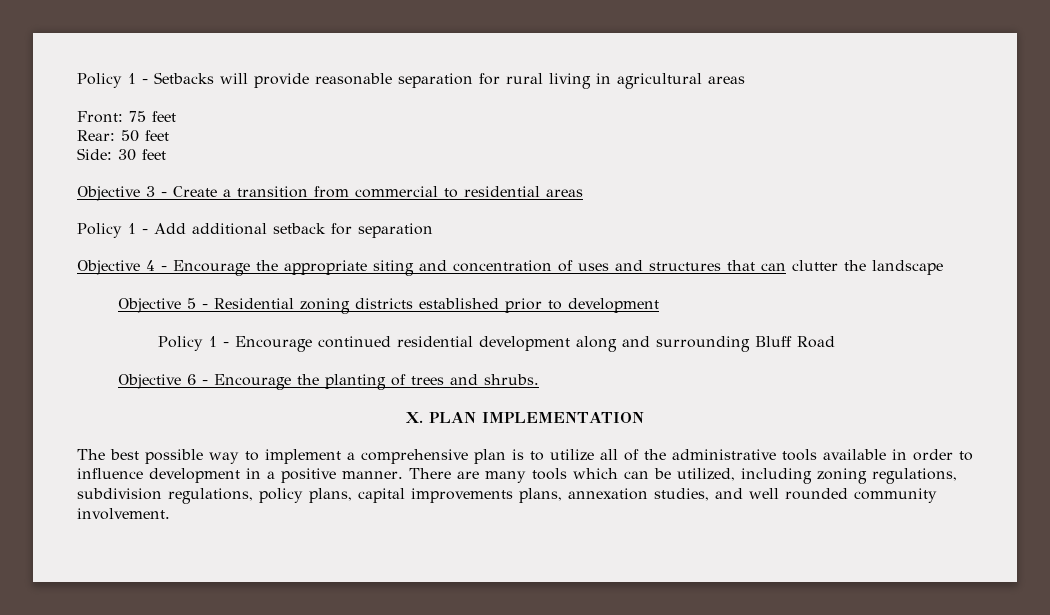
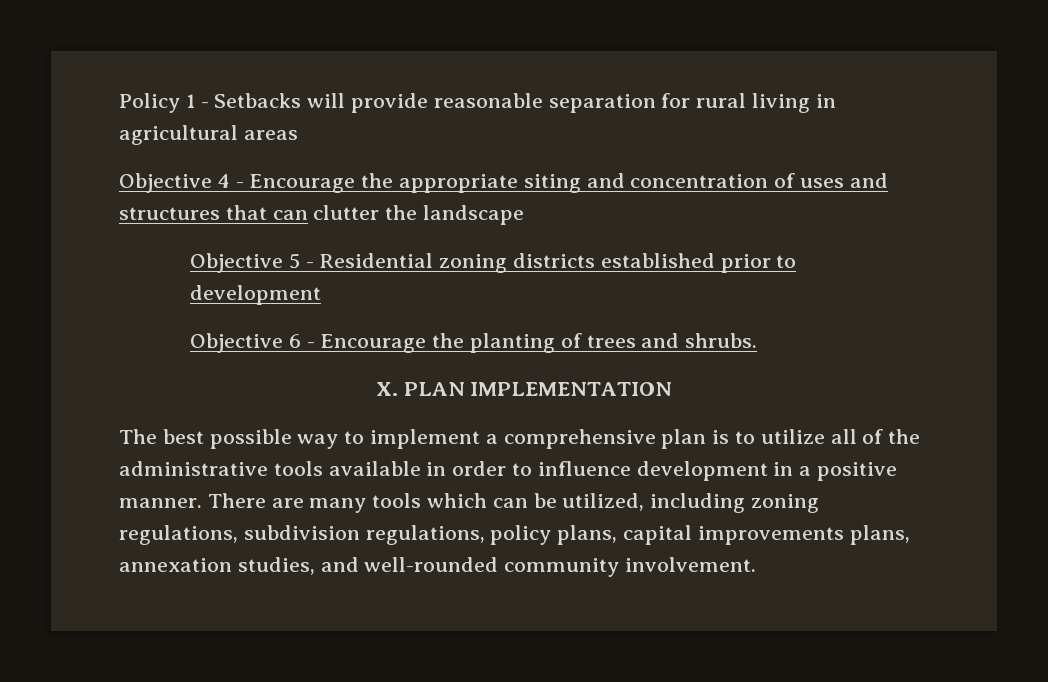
- Front: 75 feet
- Rear: 50 feet
- Side: 30 feet
- Objective 3 - Create a transition from commercial to residential areas
- Policy 1 - Add additional setback for separation
- Policy 1 - Encourage continued residential development along and surrounding Bluff Road
- There are many tools which can be utilized, including zoning regulations, subdivision regulations, policy plans, capital improvements plans, annexation studies, and well rounded community involvement.
+ There are many tools which can be utilized, including zoning regulations, subdivision regulations, policy plans, capital improvements plans, annexation studies, and well-rounded community involvement.

